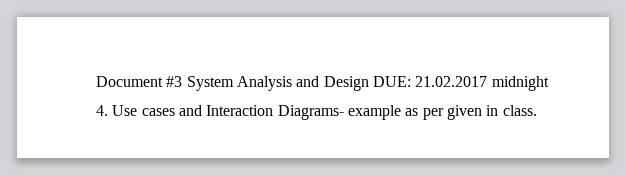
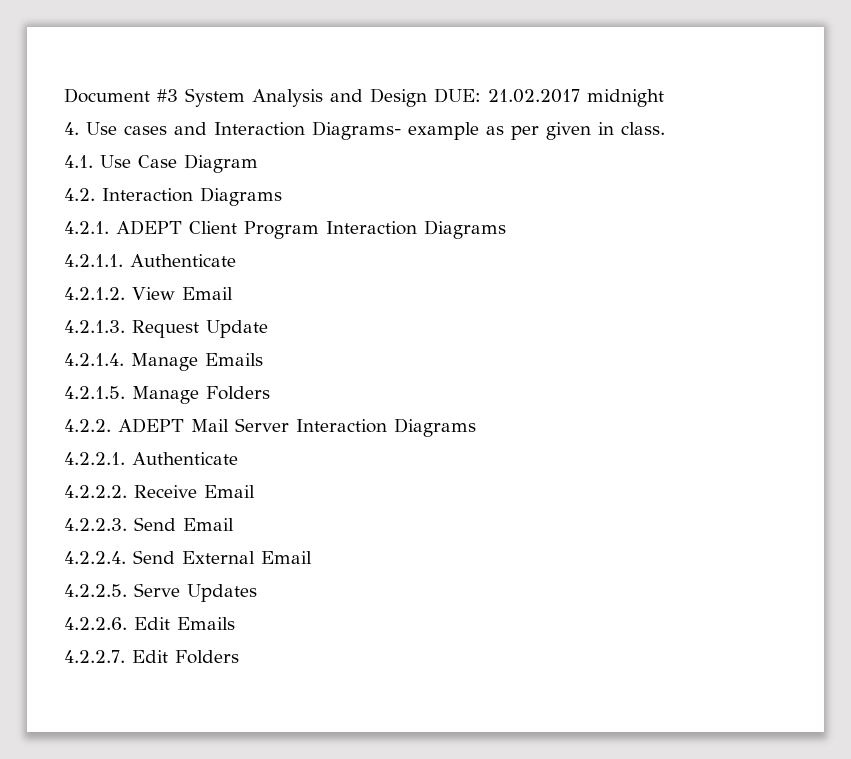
+ 4.1. Use Case Diagram
+ 4.2. Interaction Diagrams
+ 4.2.1. ADEPT Client Program Interaction Diagrams
+ 4.2.1.1. Authenticate
+ 4.2.1.2. View Email
+ 4.2.1.3. Request Update
+ 4.2.1.4. Manage Emails
+ 4.2.1.5. Manage Folders
+ 4.2.2. ADEPT Mail Server Interaction Diagrams
+ 4.2.2.1. Authenticate
+ 4.2.2.2. Receive Email
+ 4.2.2.3. Send Email
+ 4.2.2.4. Send External Email
+ 4.2.2.5. Serve Updates
+ 4.2.2.6. Edit Emails
+ 4.2.2.7. Edit Folders

